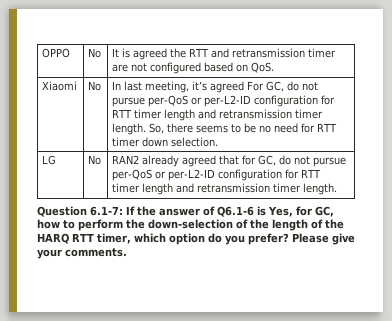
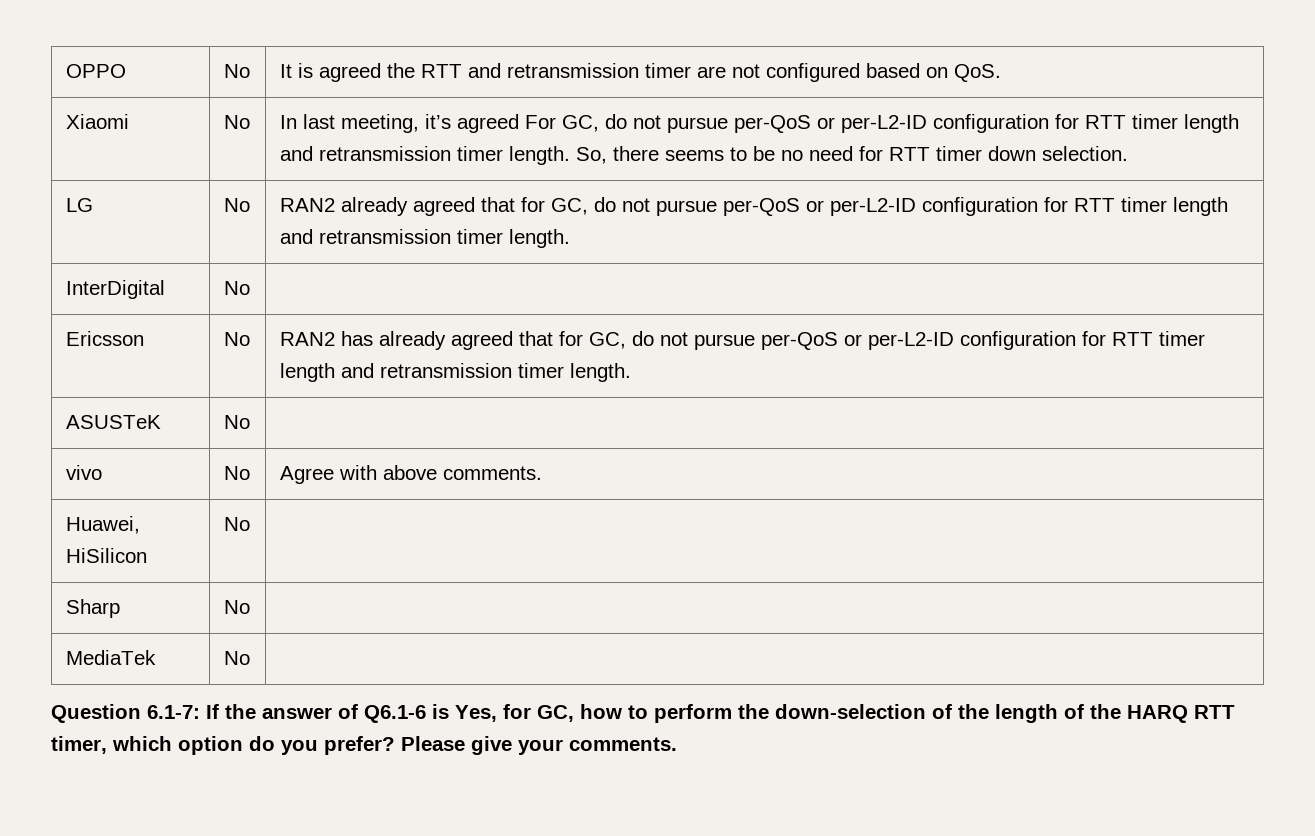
+ InterDigital | No |
+ Ericsson | No | RAN2 has already agreed that for GC, do not pursue per-QoS or per-L2-ID configuration for RTT timer length and retransmission timer length.
+ ASUSTeK | No |
+ vivo | No | Agree with above comments.
+ Huawei, HiSilicon | No |
+ Sharp | No |
+ MediaTek | No |

